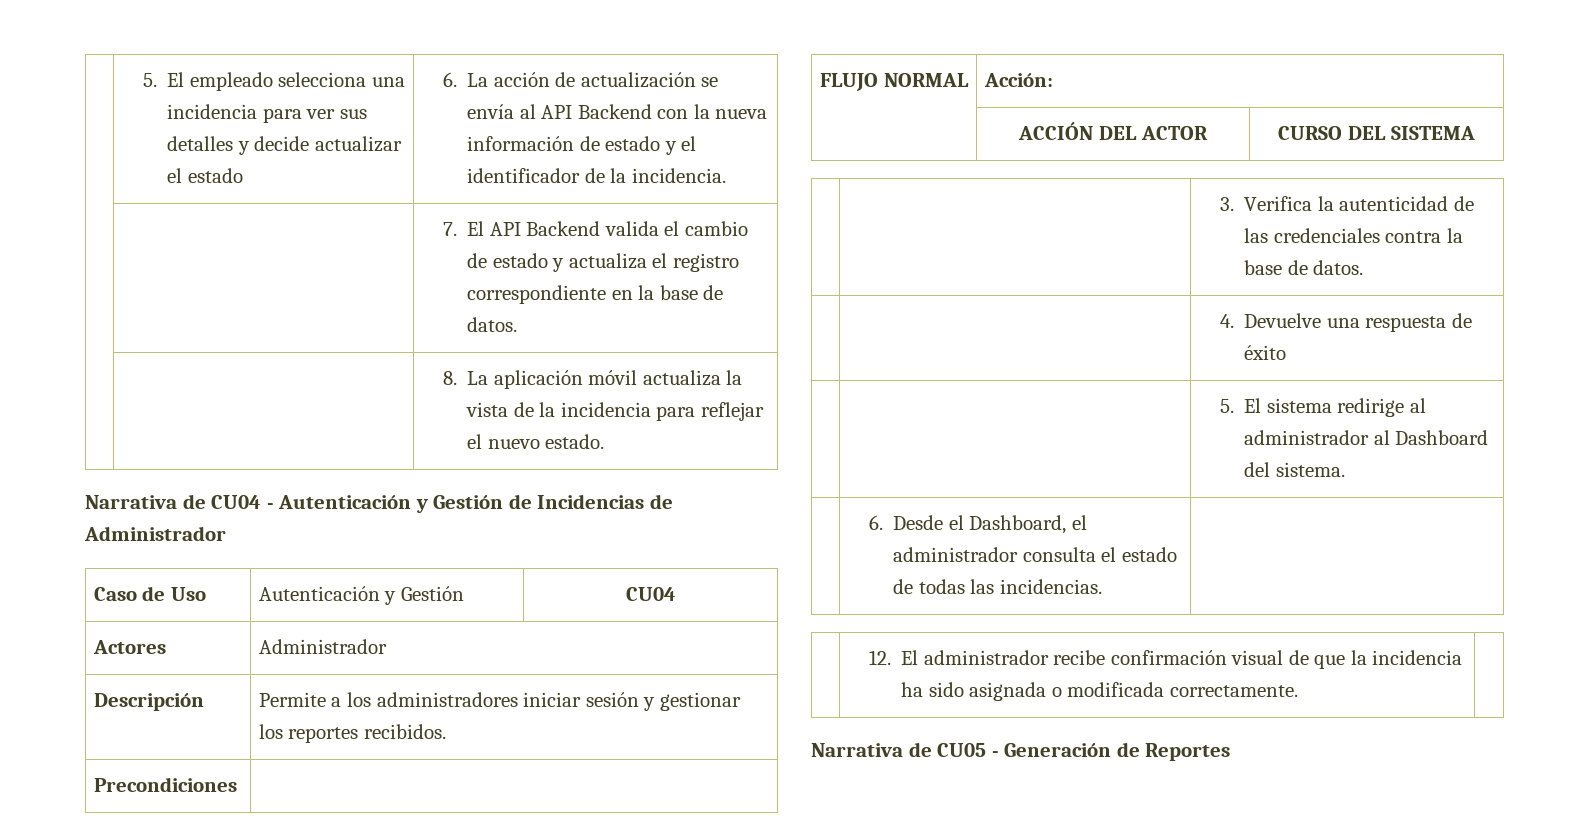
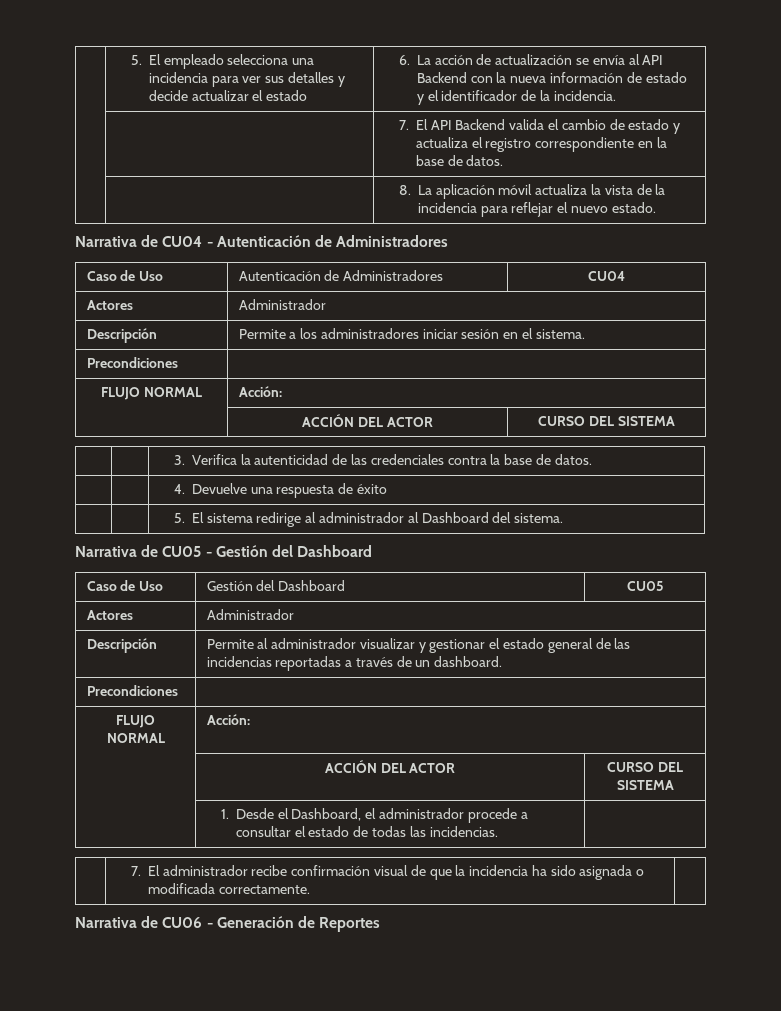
- Narrativa de CU04 - Autenticación y Gestión de Incidencias de Administrador
+ Narrativa de CU04 - Autenticación de Administradores
- Caso de Uso | Autenticación y Gestión | CU04
+ Caso de Uso | Autenticación de Administradores | CU04
- Descripción | Permite a los administradores iniciar sesión y gestionar los reportes recibidos.
+ Descripción | Permite a los administradores iniciar sesión en el sistema.
- | 6. Desde el Dashboard, el administrador consulta el estado de todas las incidencias. |
+ Narrativa de CU05 - Gestión del Dashboard
+ Caso de Uso | Gestión del Dashboard | CU05
+ Actores | Administrador
+ Descripción | Permite al administrador visualizar y gestionar el estado general de las incidencias reportadas a través de un dashboard.
+ Precondiciones |
+ FLUJO NORMAL | Acción:
+ | ACCIÓN DEL ACTOR | CURSO DEL SISTEMA
+ | 1. Desde el Dashboard, el administrador procede a consultar el estado de todas las incidencias. |
- | 12. El administrador recibe confirmación visual de que la incidencia ha sido asignada o modificada correctamente. |
+ | 7. El administrador recibe confirmación visual de que la incidencia ha sido asignada o modificada correctamente. |
- Narrativa de CU05 - Generación de Reportes
+ Narrativa de CU06 - Generación de Reportes

